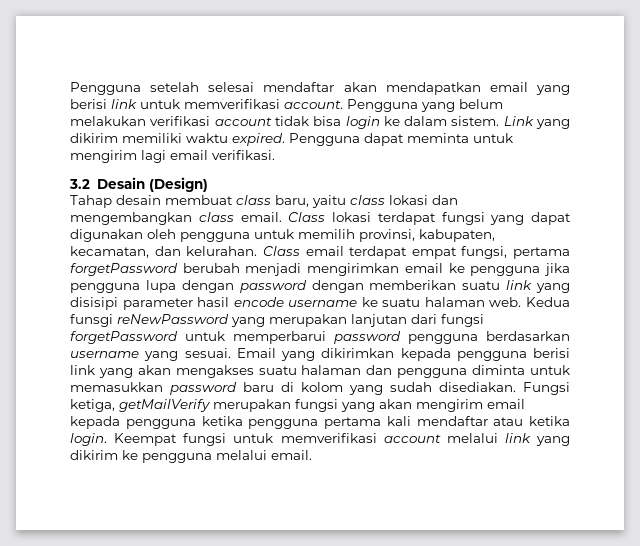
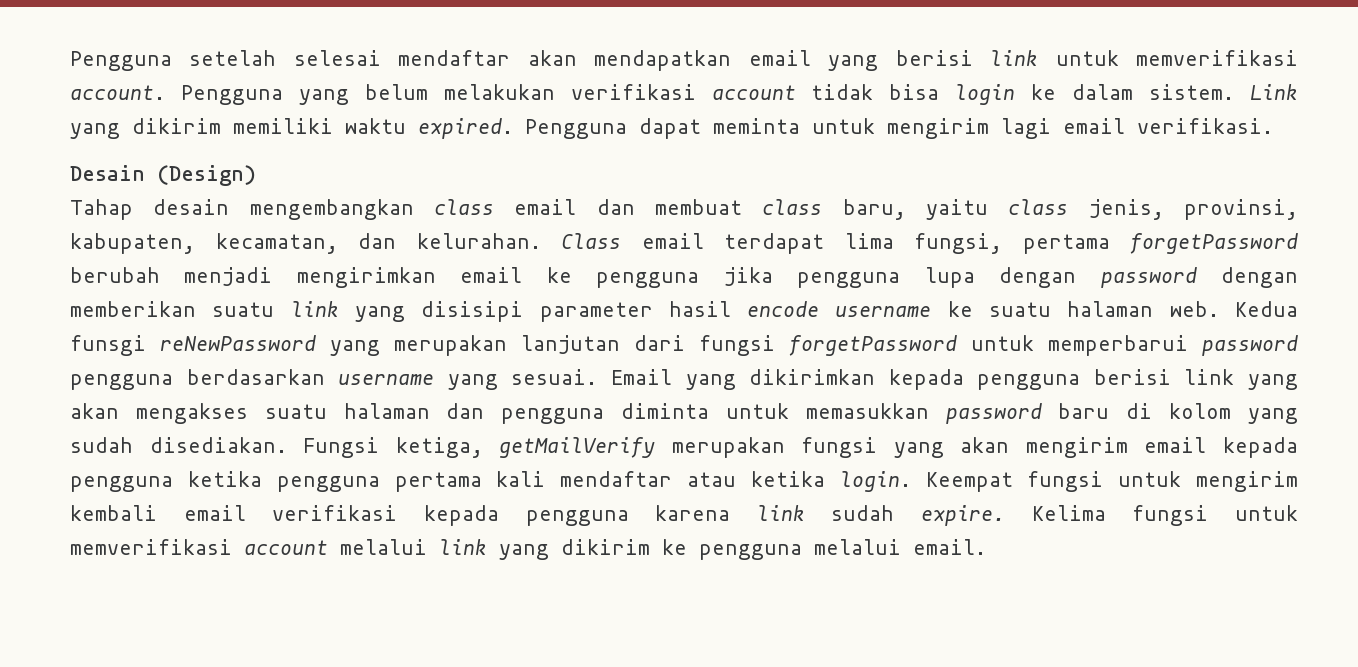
- 3.2 Desain (Design)
+ Desain (Design)
- Tahap desain membuat class baru, yaitu class lokasi dan mengembangkan class email. Class lokasi terdapat fungsi yang dapat digunakan oleh pengguna untuk memilih provinsi, kabupaten, kecamatan, dan kelurahan.
+ Tahap desain mengembangkan class email dan membuat class baru, yaitu class jenis, provinsi, kabupaten, kecamatan, dan kelurahan.
- Class email terdapat empat fungsi, pertama forgetPassword berubah menjadi mengirimkan email ke pengguna jika pengguna lupa dengan password dengan memberikan suatu link yang disisipi parameter hasil encode username ke suatu halaman web.
+ Class email terdapat lima fungsi, pertama forgetPassword berubah menjadi mengirimkan email ke pengguna jika pengguna lupa dengan password dengan memberikan suatu link yang disisipi parameter hasil encode username ke suatu halaman web.
- Keempat fungsi untuk memverifikasi account melalui link yang dikirim ke pengguna melalui email.
+ Keempat fungsi untuk mengirim kembali email verifikasi kepada pengguna karena link sudah expire. Kelima fungsi untuk memverifikasi account melalui link yang dikirim ke pengguna melalui email.

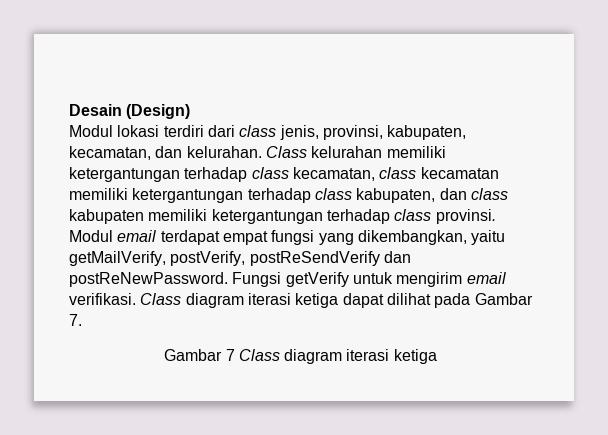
- Pengguna setelah selesai mendaftar akan mendapatkan email yang berisi link untuk memverifikasi account. Pengguna yang belum melakukan verifikasi account tidak bisa login ke dalam sistem. Link yang dikirim memiliki waktu expired. Pengguna dapat meminta untuk mengirim lagi email verifikasi.
  Desain (Design)
- Tahap desain mengembangkan class email dan membuat class baru, yaitu class jenis, provinsi, kabupaten, kecamatan, dan kelurahan.
+ Modul lokasi terdiri dari class jenis, provinsi, kabupaten, kecamatan, dan kelurahan.
- Class email terdapat lima fungsi, pertama forgetPassword berubah menjadi mengirimkan email ke pengguna jika pengguna lupa dengan password dengan memberikan suatu link yang disisipi parameter hasil encode username ke suatu halaman web. Kedua funsgi reNewPassword yang merupakan lanjutan dari fungsi forgetPassword untuk memperbarui password pengguna berdasarkan username yang sesuai. Email yang dikirimkan kepada pengguna berisi link yang akan mengakses suatu halaman dan pengguna diminta untuk memasukkan password baru di kolom yang sudah disediakan. Fungsi ketiga, getMailVerify merupakan fungsi yang akan mengirim email kepada pengguna ketika pengguna pertama kali mendaftar atau ketika login. Keempat fungsi untuk mengirim kembali email verifikasi kepada pengguna karena link sudah expire. Kelima fungsi untuk memverifikasi account melalui link yang dikirim ke pengguna melalui email.
+ Class kelurahan memiliki ketergantungan terhadap class kecamatan, class kecamatan memiliki ketergantungan terhadap class kabupaten, dan class kabupaten memiliki ketergantungan terhadap class provinsi. Modul email terdapat empat fungsi yang dikembangkan, yaitu getMailVerify, postVerify, postReSendVerify dan postReNewPassword. Fungsi getVerify untuk mengirim email verifikasi. Class diagram iterasi ketiga dapat dilihat pada Gambar 7.
+ Gambar 7 Class diagram iterasi ketiga

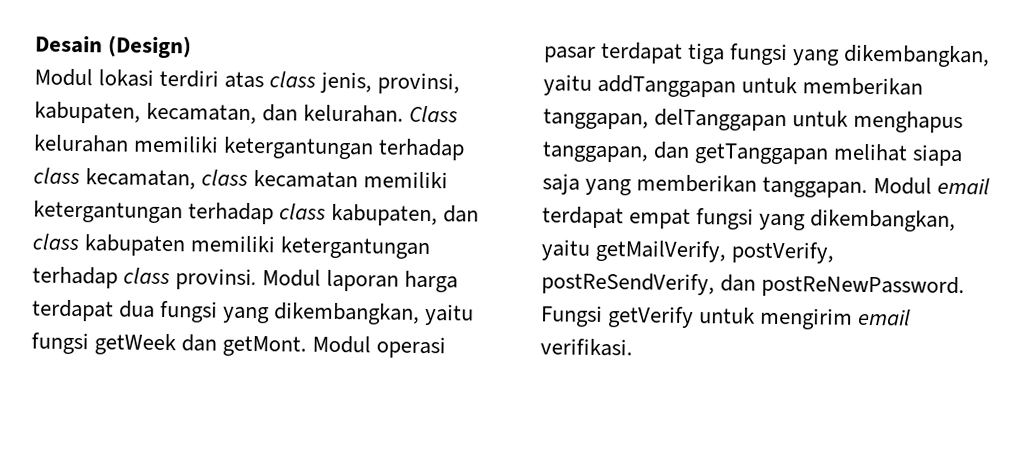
- Modul lokasi terdiri dari class jenis, provinsi, kabupaten, kecamatan, dan kelurahan.
+ Modul lokasi terdiri atas class jenis, provinsi, kabupaten, kecamatan, dan kelurahan.
- Modul email terdapat empat fungsi yang dikembangkan, yaitu getMailVerify, postVerify, postReSendVerify dan postReNewPassword.
+ Modul laporan harga terdapat dua fungsi yang dikembangkan, yaitu fungsi getWeek dan getMont. Modul operasi pasar terdapat tiga fungsi yang dikembangkan, yaitu addTanggapan untuk memberikan tanggapan, delTanggapan untuk menghapus tanggapan, dan getTanggapan melihat siapa saja yang memberikan tanggapan. Modul email terdapat empat fungsi yang dikembangkan, yaitu getMailVerify, postVerify, postReSendVerify, dan postReNewPassword.
- Class diagram iterasi ketiga dapat dilihat pada Gambar 7.
- Gambar 7 Class diagram iterasi ketiga

